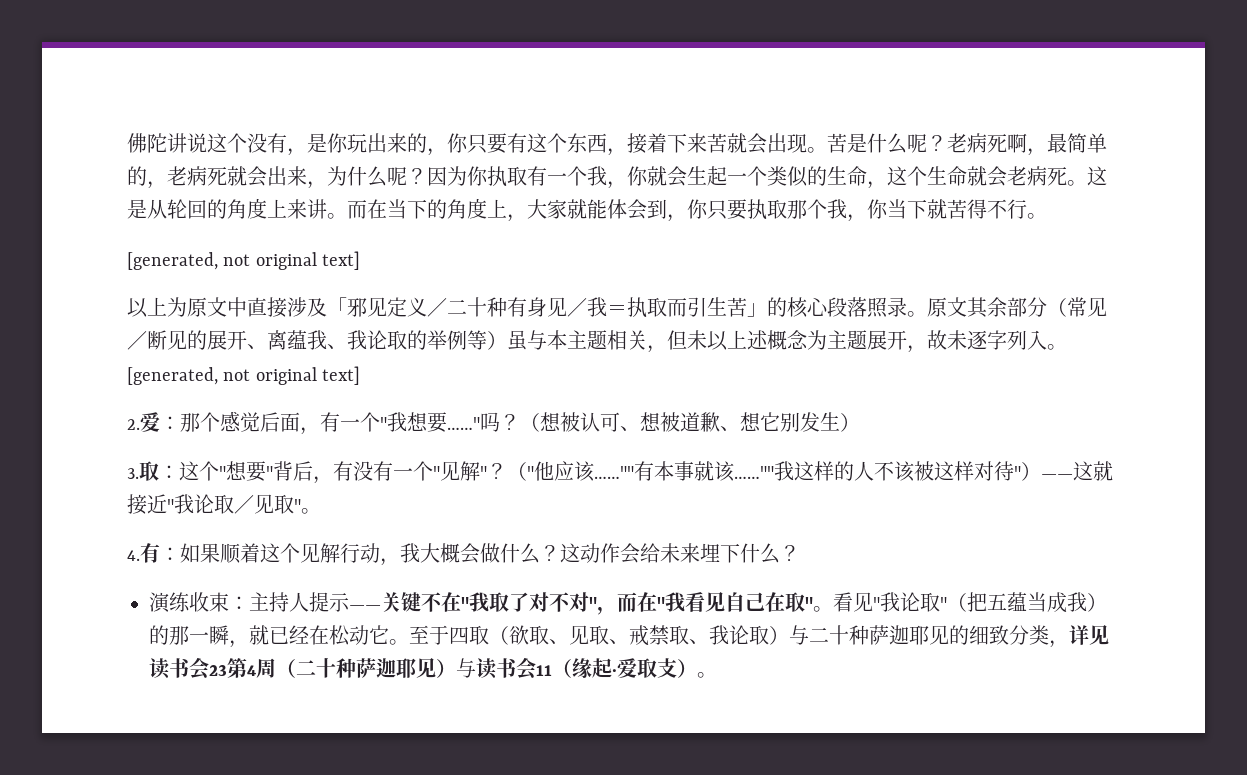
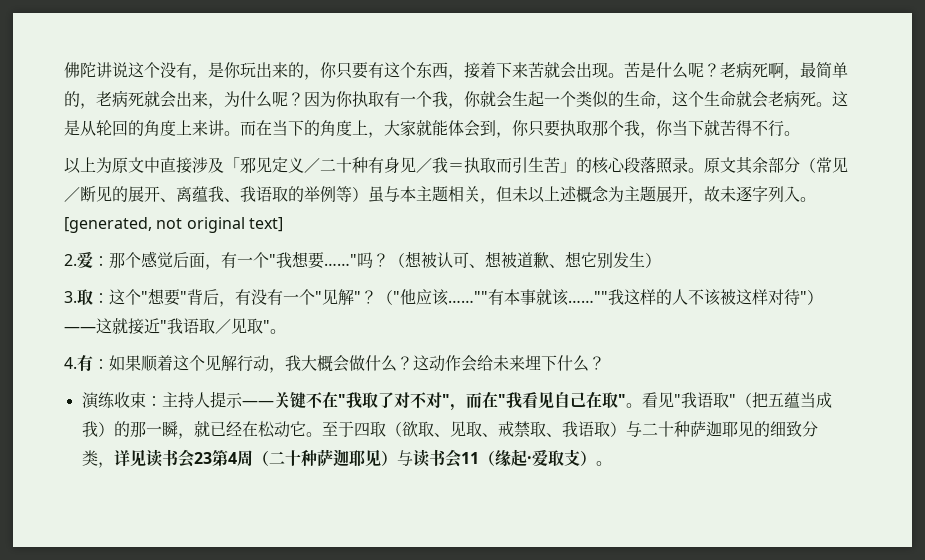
  而在当下的角度上，大家就能体会到，你只要执取那个我，你当下就苦得不行。
- [generated, not original text]
- 原文其余部分（常见／断见的展开、离蕴我、我论取的举例等）虽与本主题相关，但未以上述概念为主题展开，故未逐字列入。
+ 原文其余部分（常见／断见的展开、离蕴我、我语取的举例等）虽与本主题相关，但未以上述概念为主题展开，故未逐字列入。
- 我这样的人不该被这样对待"）——这就接近"我论取／见取"。
+ 我这样的人不该被这样对待"）——这就接近"我语取／见取"。
- 看见"我论取"（把五蕴当成我）的那一瞬，就已经在松动它。
+ 看见"我语取"（把五蕴当成我）的那一瞬，就已经在松动它。
- 至于四取（欲取、见取、戒禁取、我论取）与二十种萨迦耶见的细致分类，详见读书会23第4周（二十种萨迦耶见）与读书会11（缘起·爱取支）。
+ 至于四取（欲取、见取、戒禁取、我语取）与二十种萨迦耶见的细致分类，详见读书会23第4周（二十种萨迦耶见）与读书会11（缘起·爱取支）。

